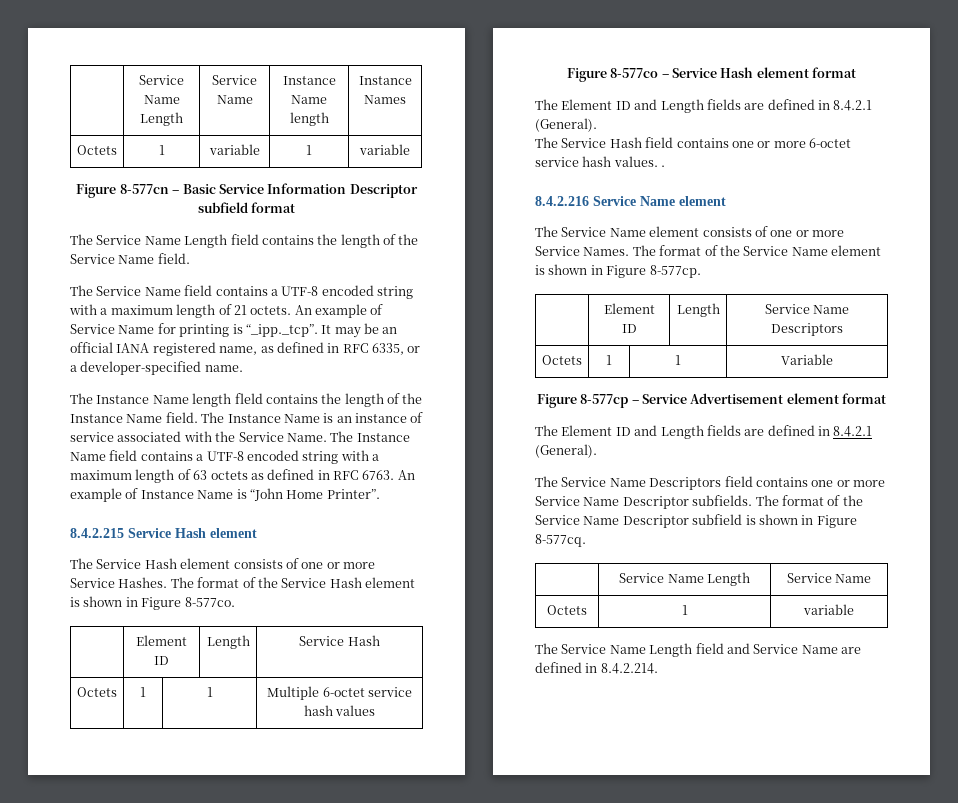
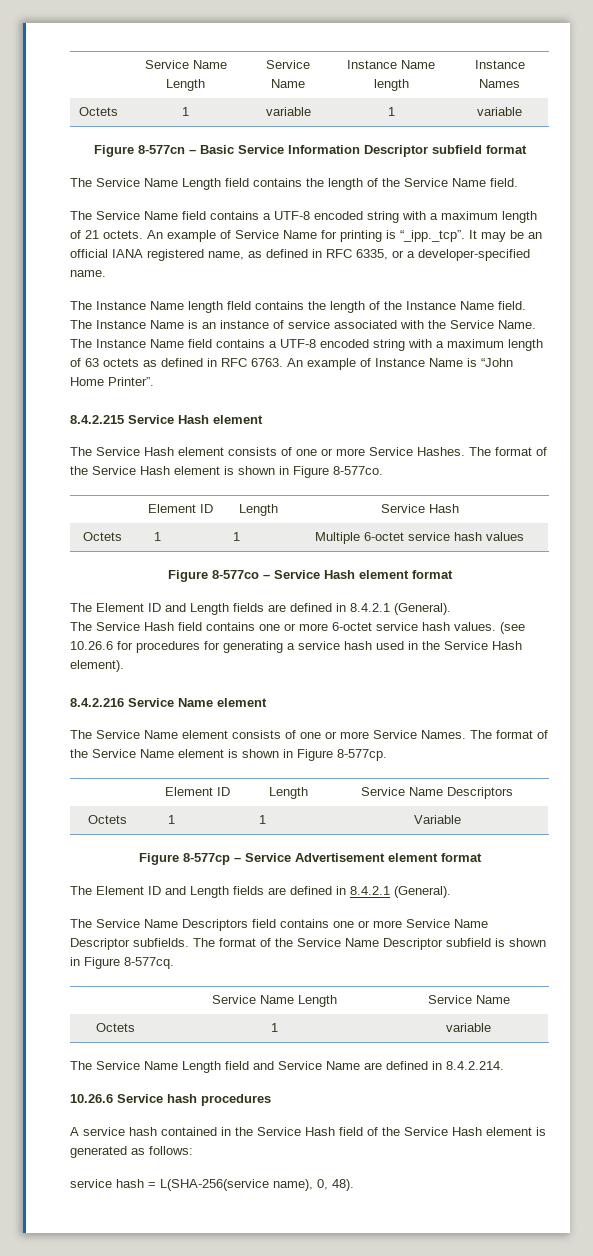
- The Service Hash field contains one or more 6-octet service hash values. .
+ The Service Hash field contains one or more 6-octet service hash values. (see 10.26.6 for procedures for generating a service hash used in the Service Hash element).
+ 10.26.6 Service hash procedures
+ A service hash contained in the Service Hash field of the Service Hash element is generated as follows:
+ service hash = L(SHA-256(service name), 0, 48).

